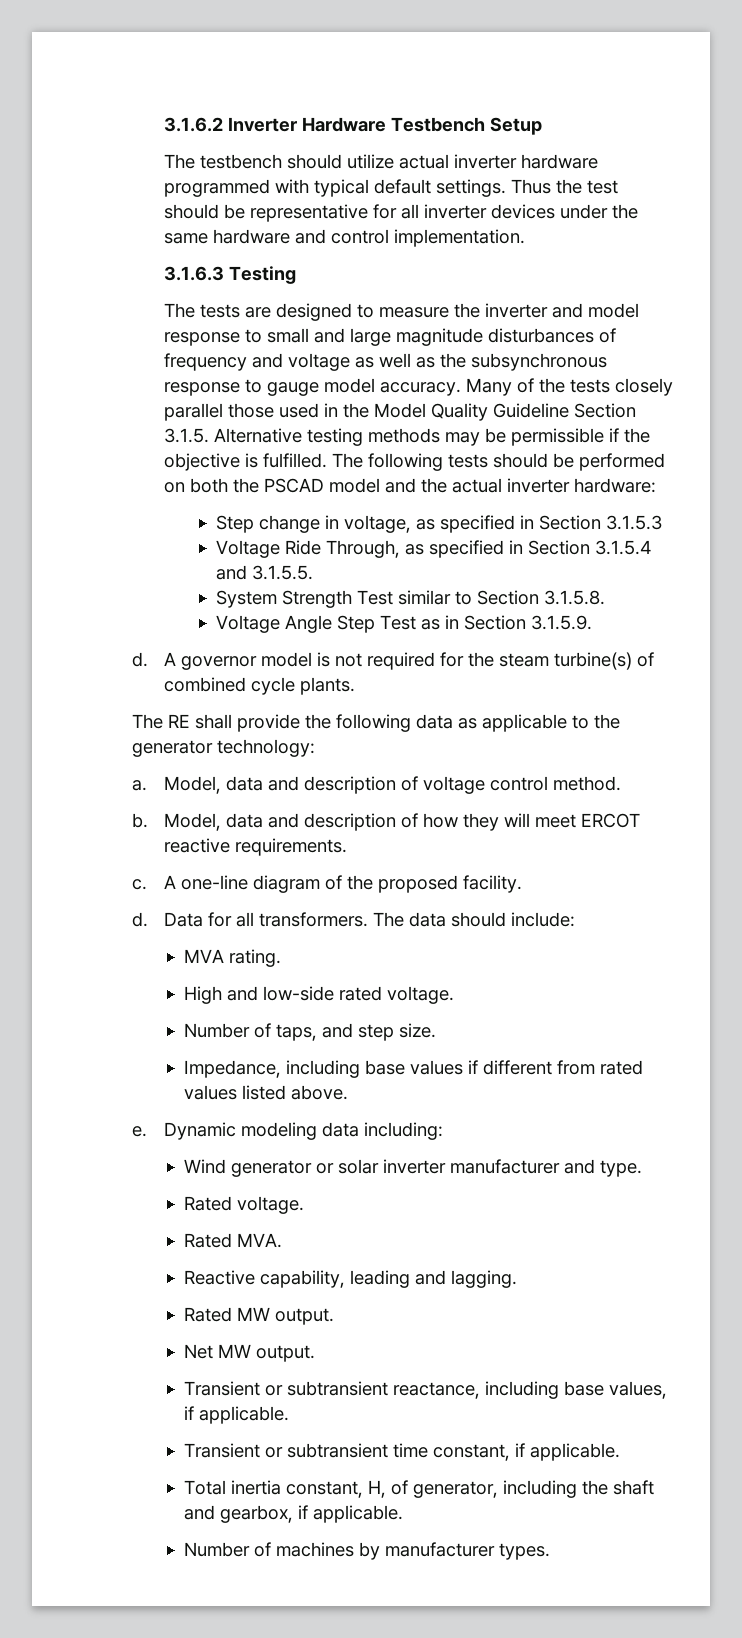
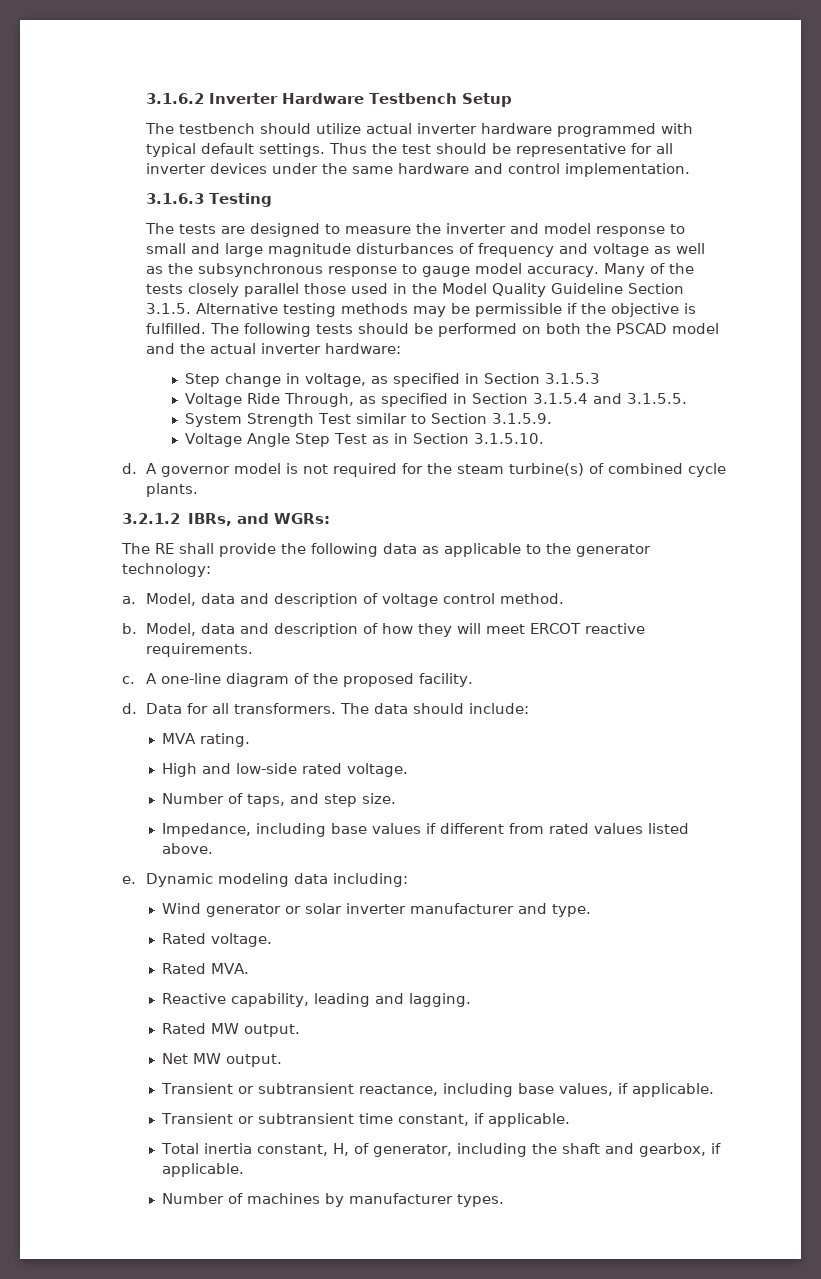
- System Strength Test similar to Section 3.1.5.8.
+ System Strength Test similar to Section 3.1.5.9.
- Voltage Angle Step Test as in Section 3.1.5.9.
+ Voltage Angle Step Test as in Section 3.1.5.10.
+ 3.2.1.2 IBRs, and WGRs:

